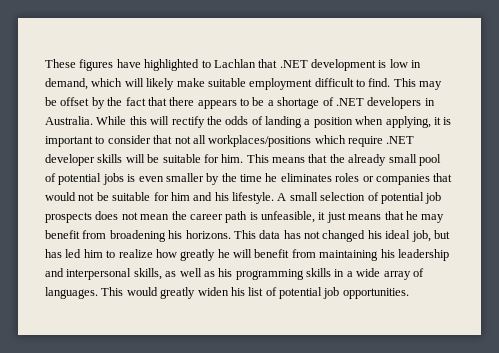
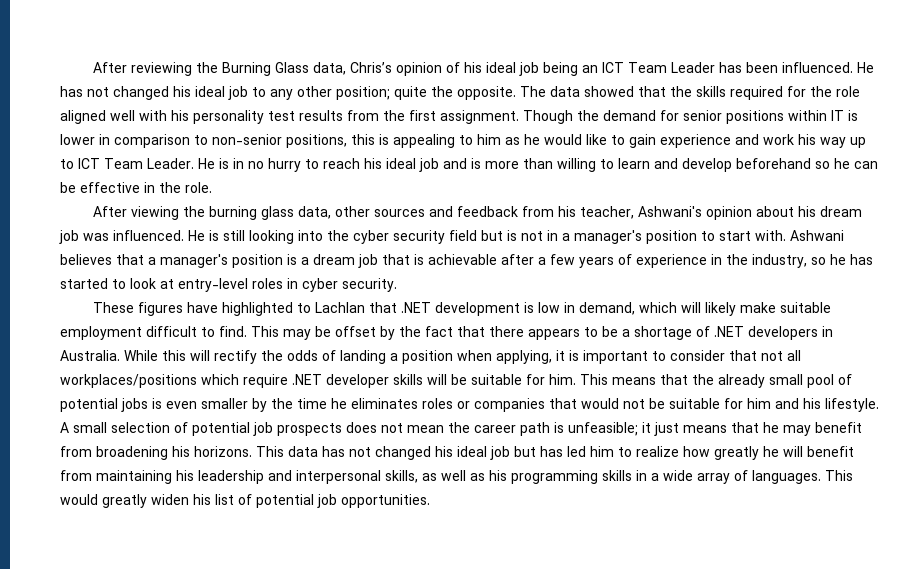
+ After reviewing the Burning Glass data, Chris’s opinion of his ideal job being an ICT Team Leader has been influenced. He has not changed his ideal job to any other position; quite the opposite. The data showed that the skills required for the role aligned well with his personality test results from the first assignment. Though the demand for senior positions within IT is lower in comparison to non-senior positions, this is appealing to him as he would like to gain experience and work his way up to ICT Team Leader. He is in no hurry to reach his ideal job and is more than willing to learn and develop beforehand so he can be effective in the role.
+ After viewing the burning glass data, other sources and feedback from his teacher, Ashwani's opinion about his dream job was influenced. He is still looking into the cyber security field but is not in a manager's position to start with. Ashwani believes that a manager's position is a dream job that is achievable after a few years of experience in the industry, so he has started to look at entry-level roles in cyber security.
- A small selection of potential job prospects does not mean the career path is unfeasible, it just means that he may benefit from broadening his horizons.
+ A small selection of potential job prospects does not mean the career path is unfeasible; it just means that he may benefit from broadening his horizons.
- This data has not changed his ideal job, but has led him to realize how greatly he will benefit from maintaining his leadership and interpersonal skills, as well as his programming skills in a wide array of languages.
+ This data has not changed his ideal job but has led him to realize how greatly he will benefit from maintaining his leadership and interpersonal skills, as well as his programming skills in a wide array of languages.

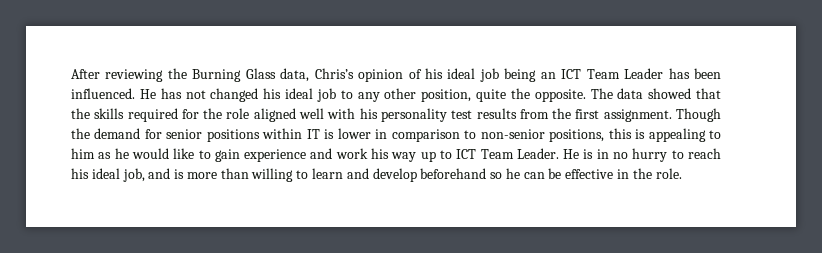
- He has not changed his ideal job to any other position; quite the opposite.
+ He has not changed his ideal job to any other position, quite the opposite.
- He is in no hurry to reach his ideal job and is more than willing to learn and develop beforehand so he can be effective in the role.
+ He is in no hurry to reach his ideal job, and is more than willing to learn and develop beforehand so he can be effective in the role.
- After viewing the burning glass data, other sources and feedback from his teacher, Ashwani's opinion about his dream job was influenced. He is still looking into the cyber security field but is not in a manager's position to start with. Ashwani believes that a manager's position is a dream job that is achievable after a few years of experience in the industry, so he has started to look at entry-level roles in cyber security.
- These figures have highlighted to Lachlan that .NET development is low in demand, which will likely make suitable employment difficult to find. This may be offset by the fact that there appears to be a shortage of .NET developers in Australia. While this will rectify the odds of landing a position when applying, it is important to consider that not all workplaces/positions which require .NET developer skills will be suitable for him. This means that the already small pool of potential jobs is even smaller by the time he eliminates roles or companies that would not be suitable for him and his lifestyle. A small selection of potential job prospects does not mean the career path is unfeasible; it just means that he may benefit from broadening his horizons. This data has not changed his ideal job but has led him to realize how greatly he will benefit from maintaining his leadership and interpersonal skills, as well as his programming skills in a wide array of languages. This would greatly widen his list of potential job opportunities.

